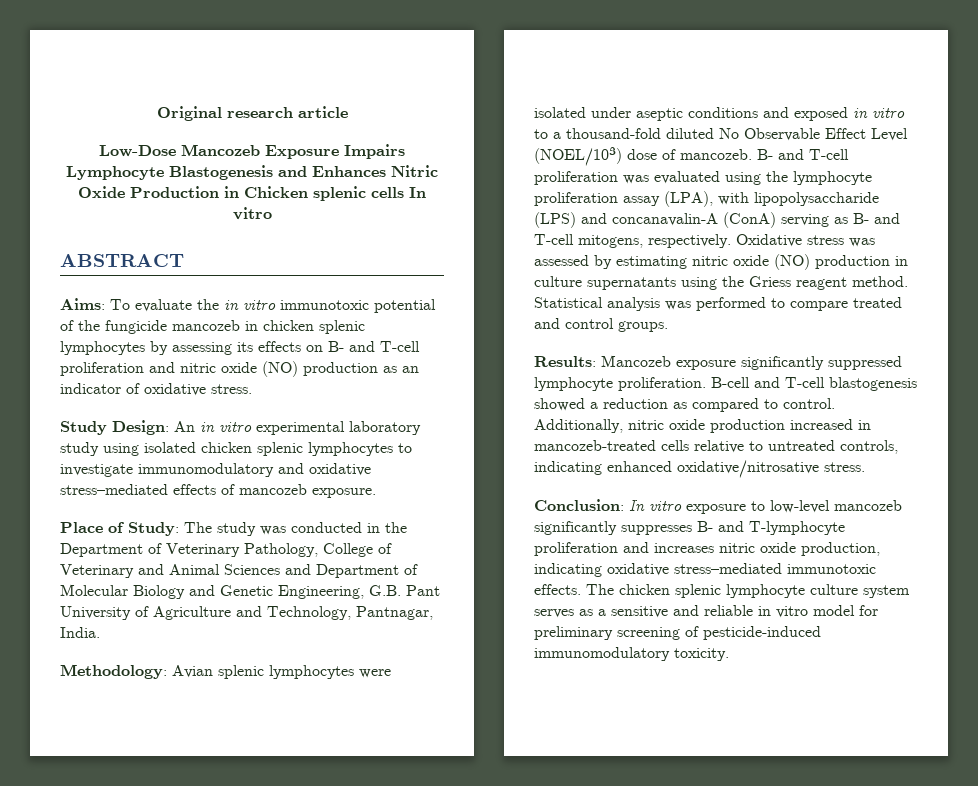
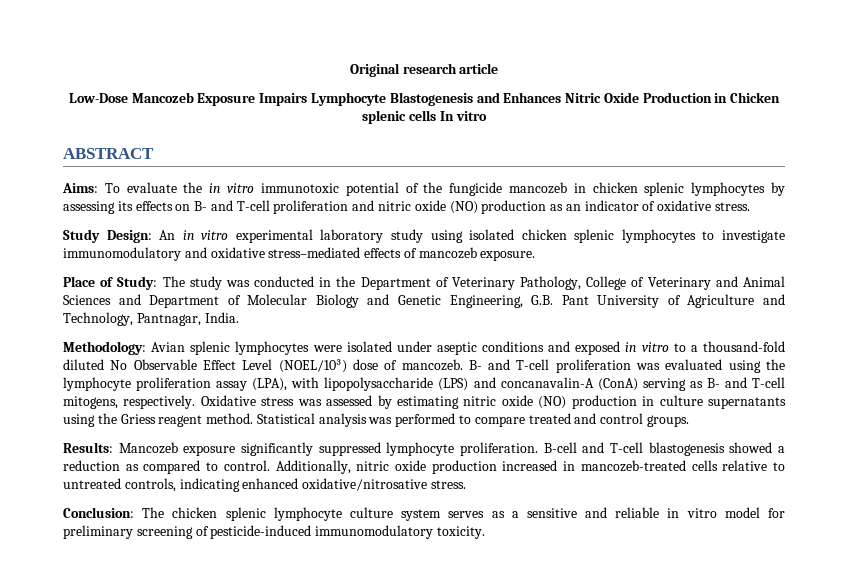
- Conclusion: In vitro exposure to low-level mancozeb significantly suppresses B- and T-lymphocyte proliferation and increases nitric oxide production, indicating oxidative stress–mediated immunotoxic effects. The chicken splenic lymphocyte culture system serves as a sensitive and reliable in vitro model for preliminary screening of pesticide-induced immunomodulatory toxicity.
+ Conclusion: The chicken splenic lymphocyte culture system serves as a sensitive and reliable in vitro model for preliminary screening of pesticide-induced immunomodulatory toxicity.

